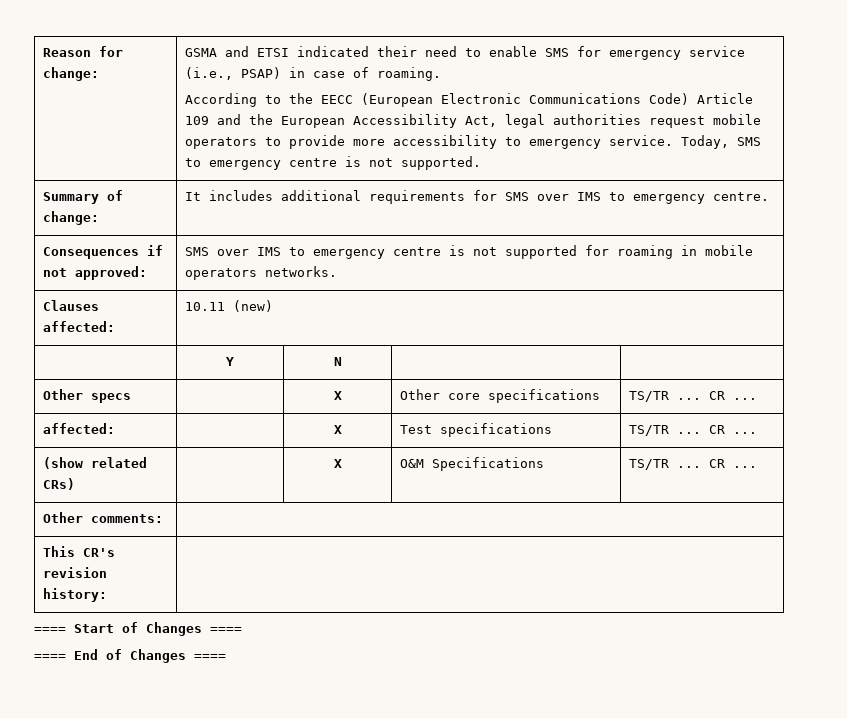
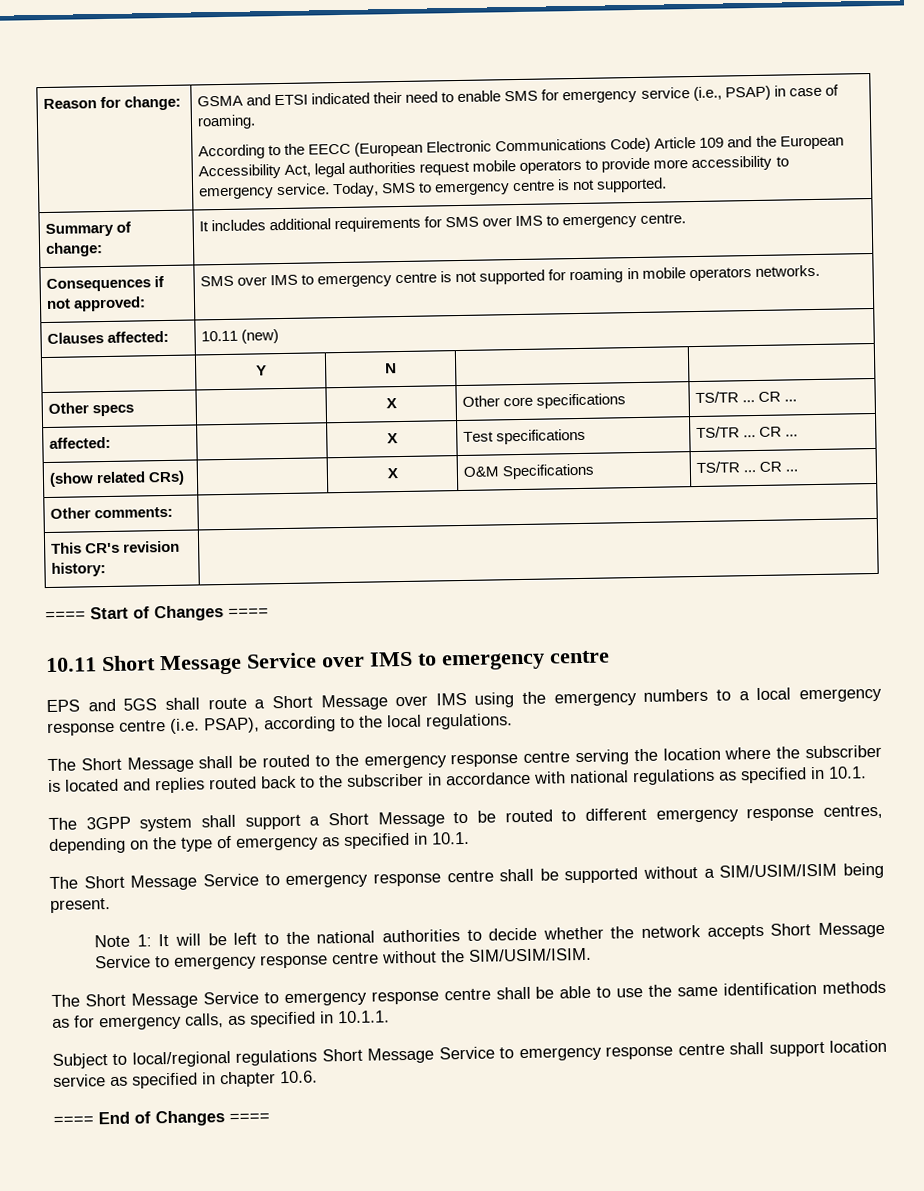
+ 10.11 Short Message Service over IMS to emergency centre
+ EPS and 5GS shall route a Short Message over IMS using the emergency numbers to a local emergency response centre (i.e. PSAP), according to the local regulations.
+ The Short Message shall be routed to the emergency response centre serving the location where the subscriber is located and replies routed back to the subscriber in accordance with national regulations as specified in 10.1.
+ The 3GPP system shall support a Short Message to be routed to different emergency response centres, depending on the type of emergency as specified in 10.1.
+ The Short Message Service to emergency response centre shall be supported without a SIM/USIM/ISIM being present.
+ Note 1: It will be left to the national authorities to decide whether the network accepts Short Message Service to emergency response centre without the SIM/USIM/ISIM.
+ The Short Message Service to emergency response centre shall be able to use the same identification methods as for emergency calls, as specified in 10.1.1.
+ Subject to local/regional regulations Short Message Service to emergency response centre shall support location service as specified in chapter 10.6.

